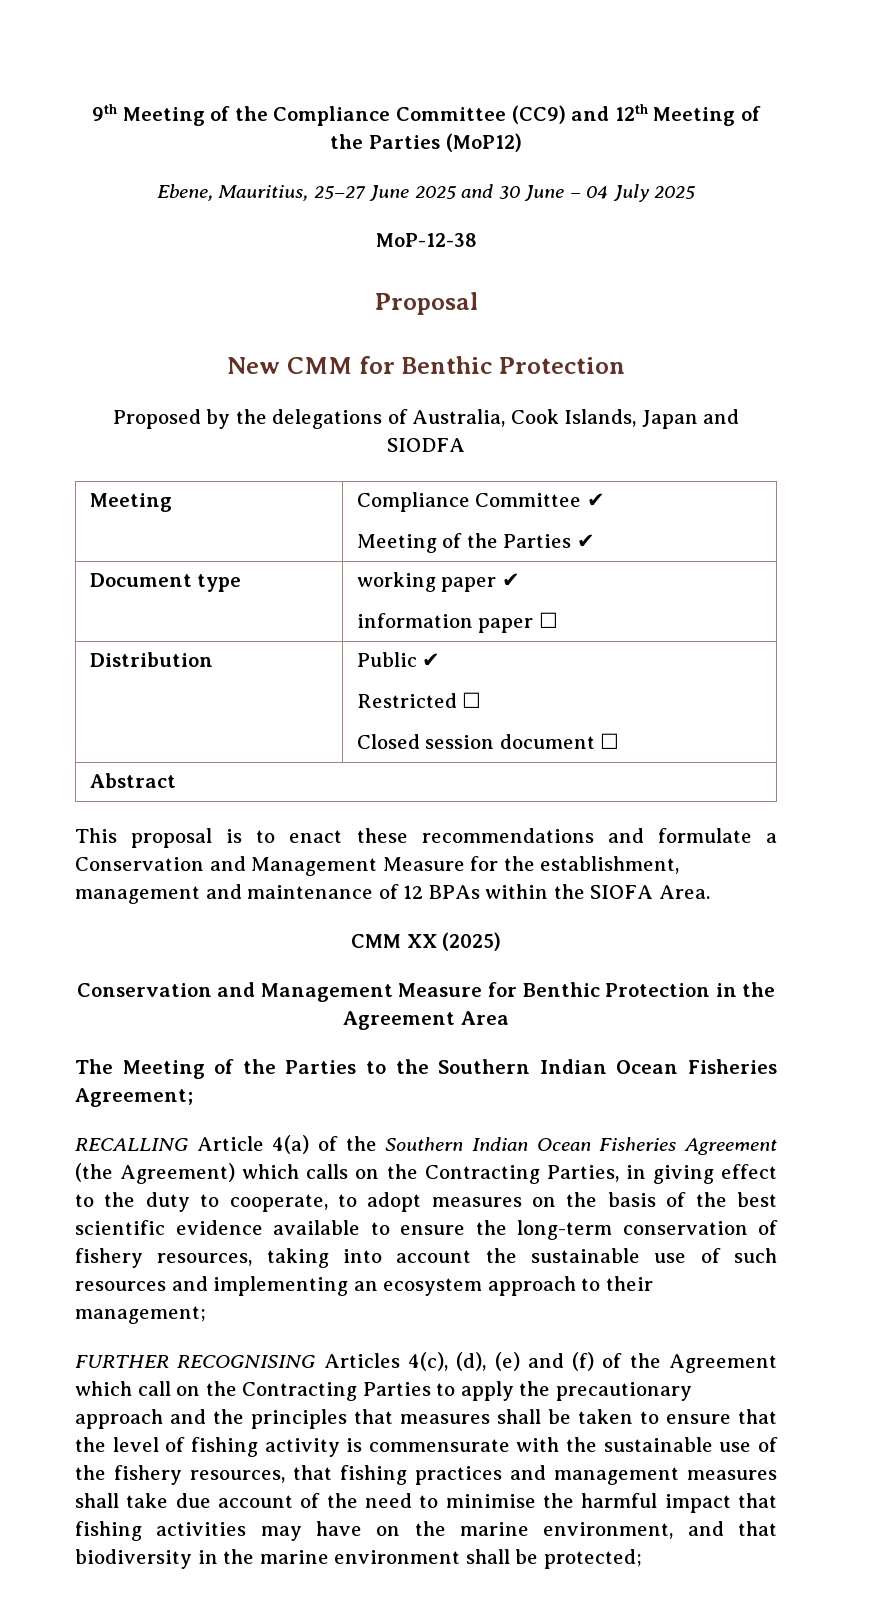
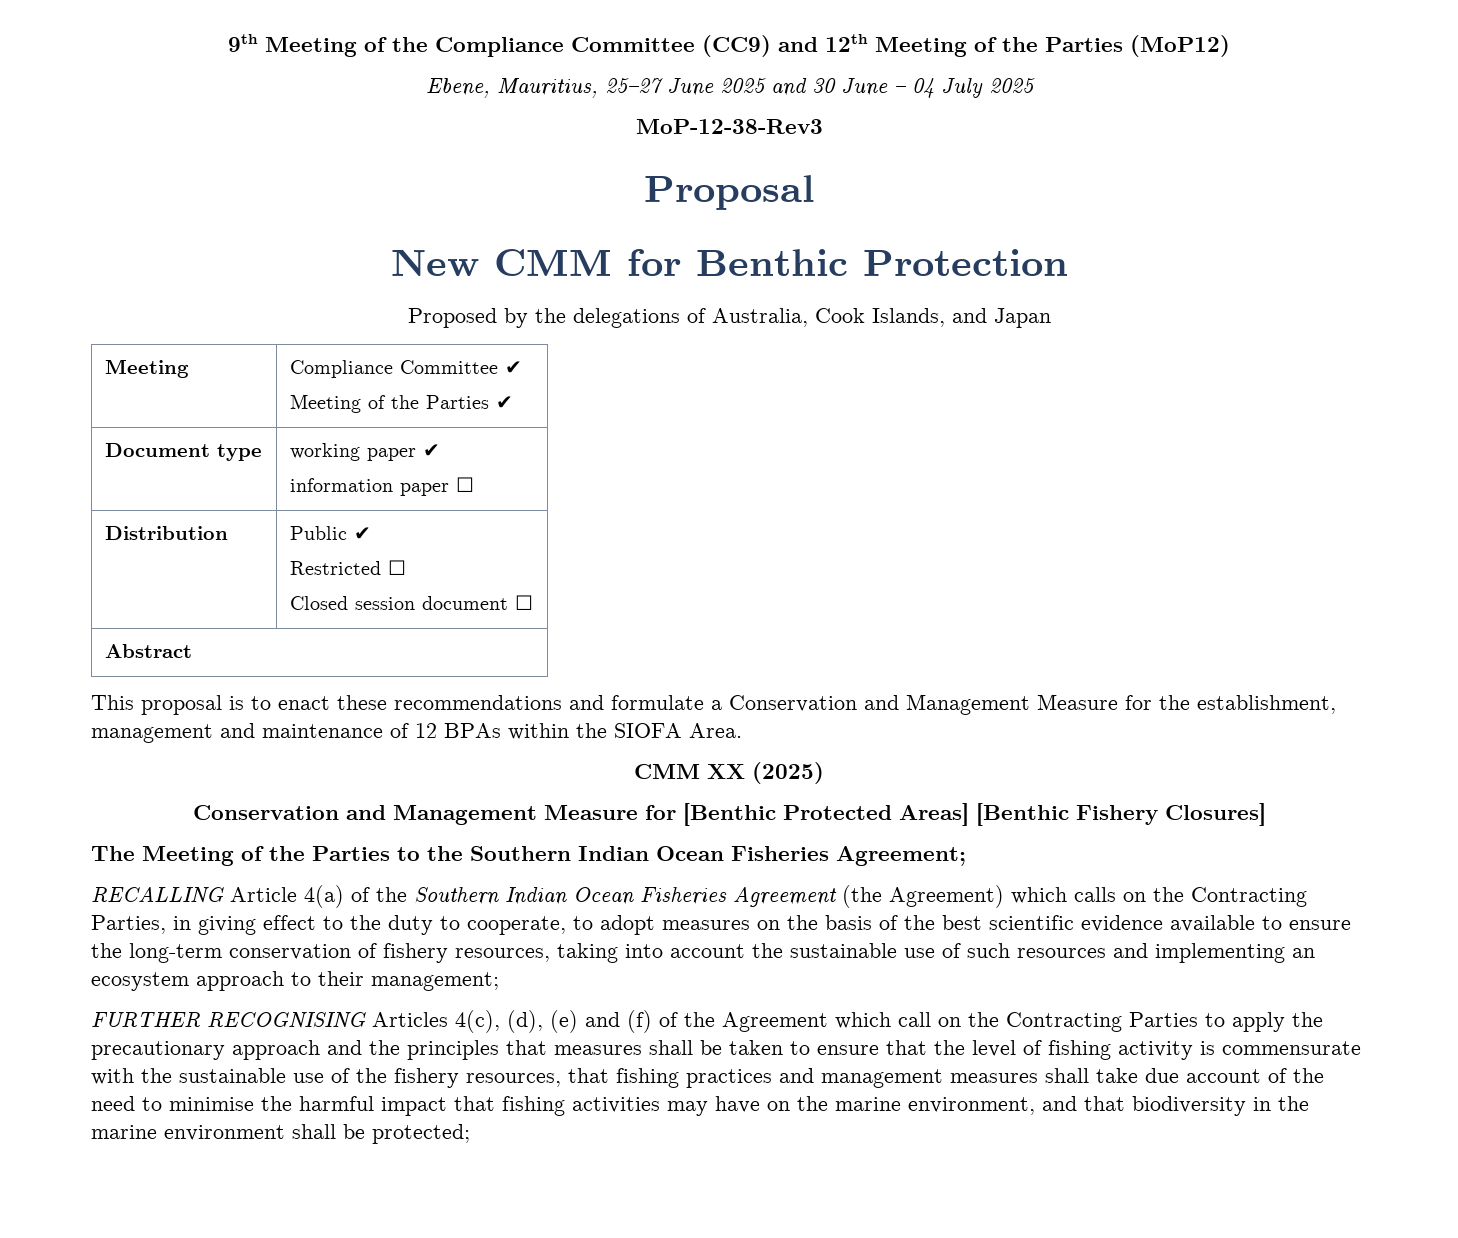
- MoP-12-38
+ MoP-12-38-Rev3
- Proposed by the delegations of Australia, Cook Islands, Japan and SIODFA
+ Proposed by the delegations of Australia, Cook Islands, and Japan
- Conservation and Management Measure for Benthic Protection in the Agreement Area
+ Conservation and Management Measure for [Benthic Protected Areas] [Benthic Fishery Closures]

